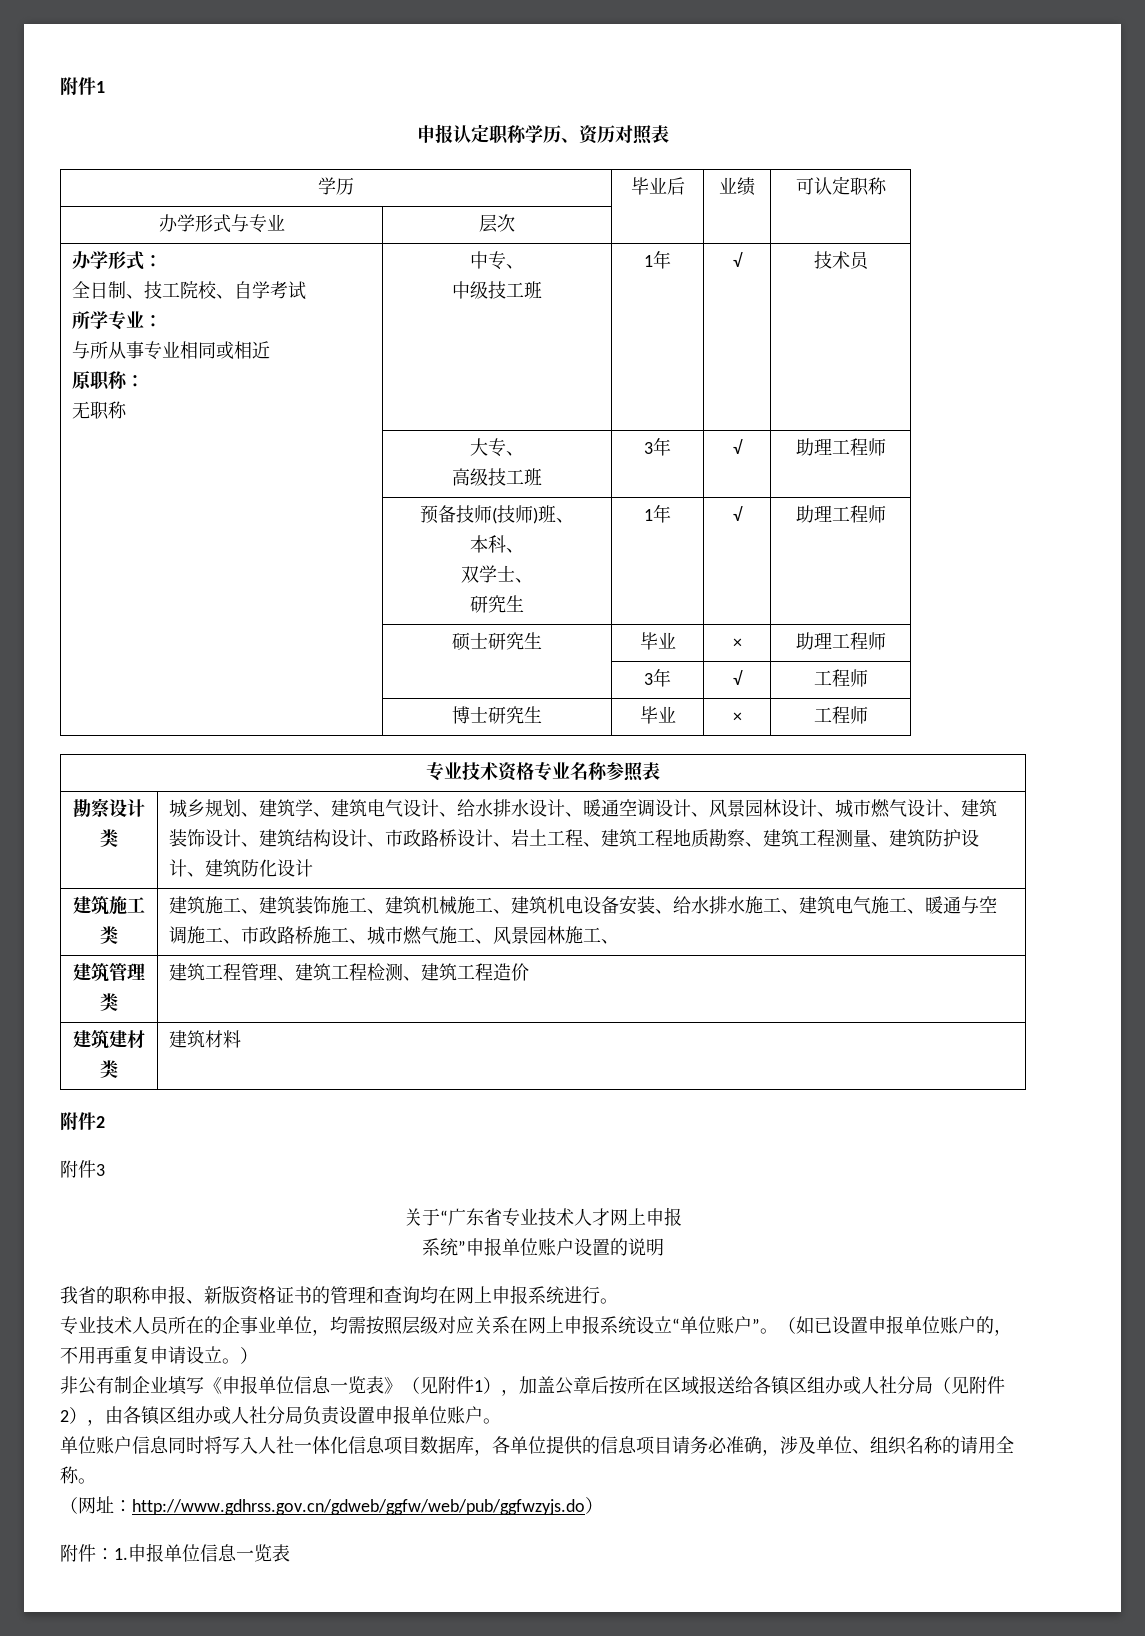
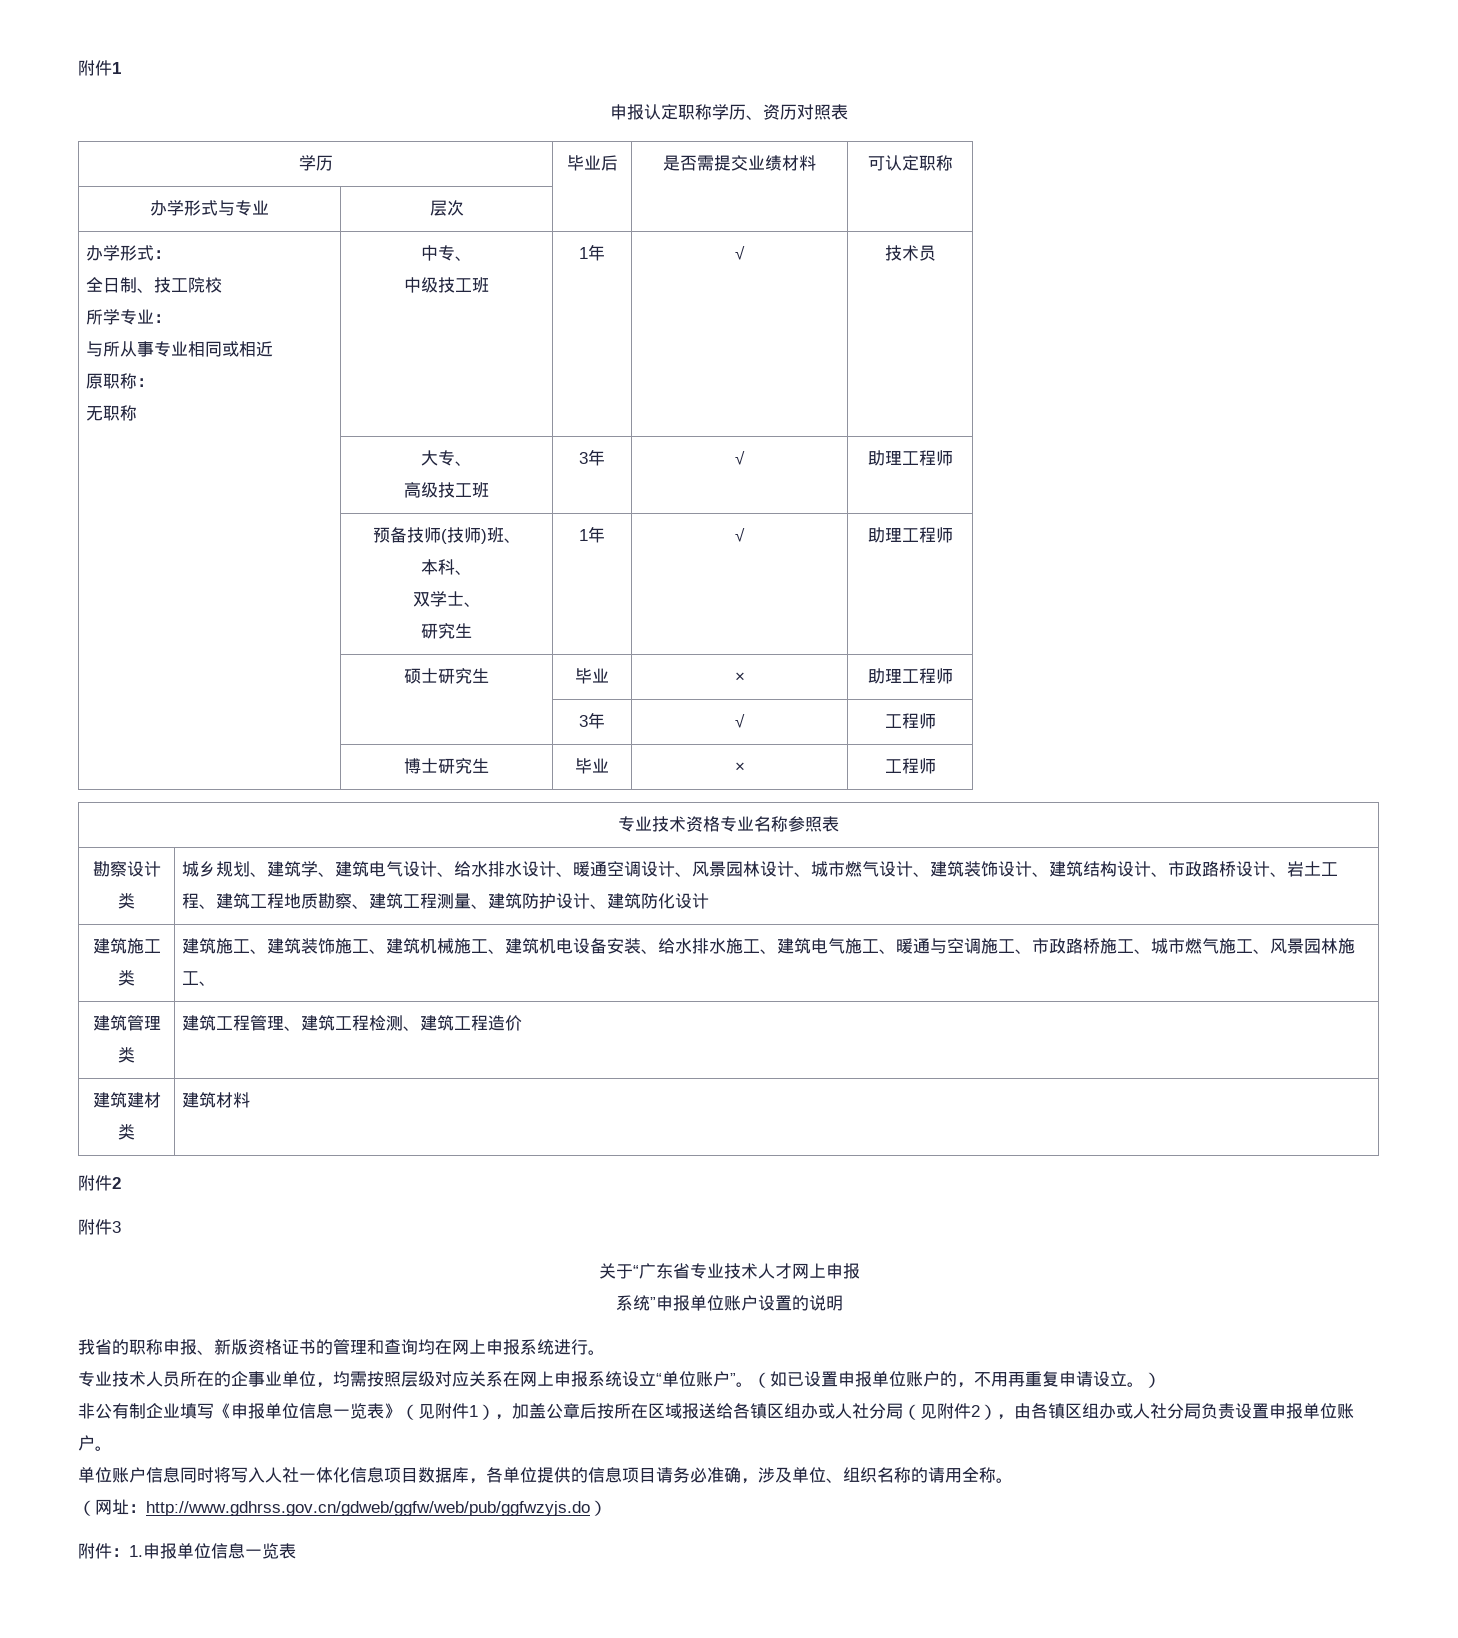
- 学历 | 毕业后 | 业绩 | 可认定职称
+ 学历 | 毕业后 | 是否需提交业绩材料 | 可认定职称
  办学形式：
- 全日制、技工院校、自学考试
+ 全日制、技工院校

